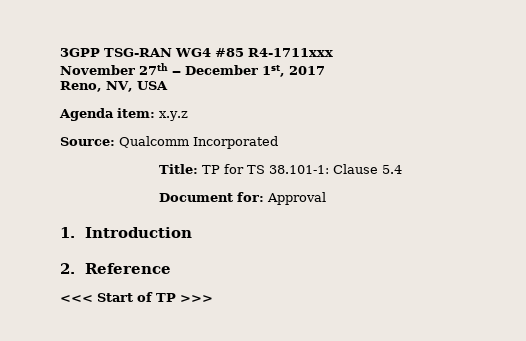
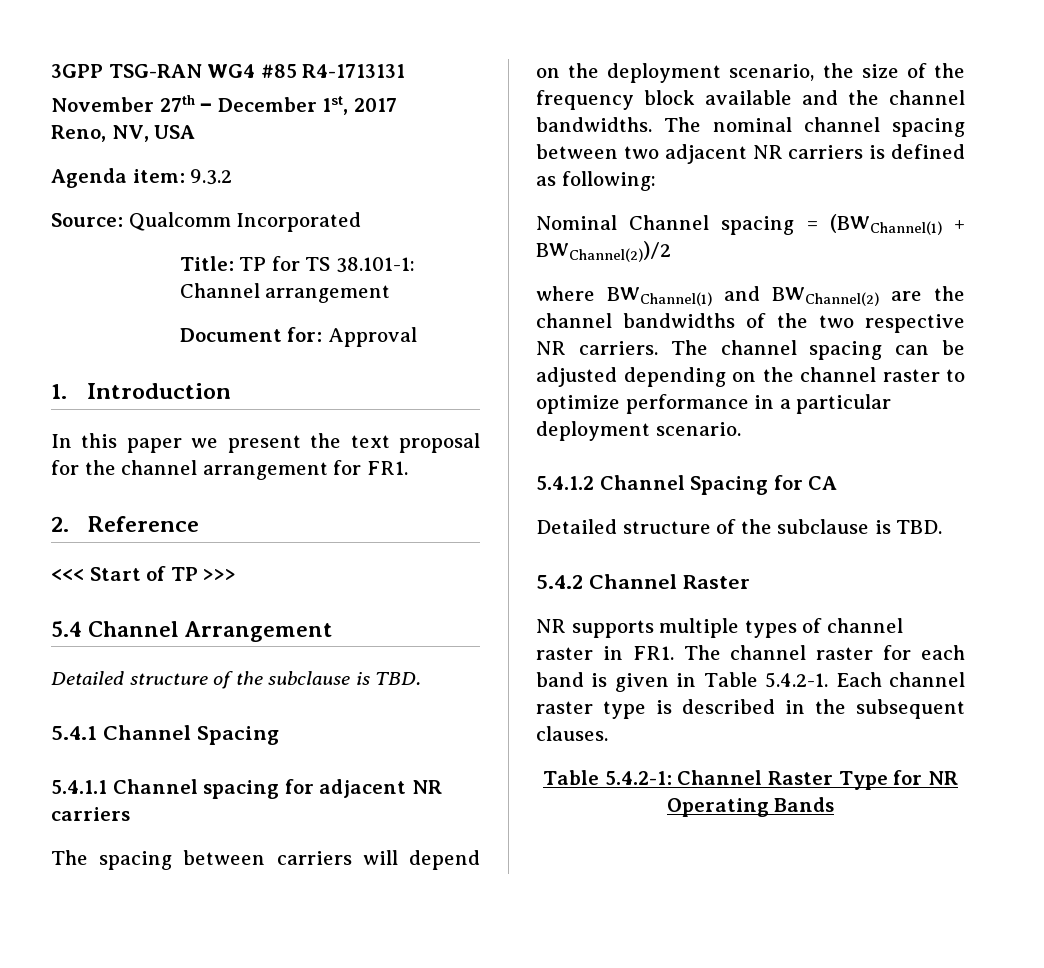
- 3GPP TSG-RAN WG4 #85 R4-1711xxx
+ 3GPP TSG-RAN WG4 #85 R4-1713131
- Agenda item: x.y.z
+ Agenda item: 9.3.2
- Title: TP for TS 38.101-1: Clause 5.4
+ Title: TP for TS 38.101-1: Channel arrangement
+ In this paper we present the text proposal for the channel arrangement for FR1.
+ 5.4 Channel Arrangement
+ Detailed structure of the subclause is TBD.
+ 5.4.1 Channel Spacing
+ 5.4.1.1 Channel spacing for adjacent NR carriers
+ The spacing between carriers will depend on the deployment scenario, the size of the frequency block available and the channel bandwidths. The nominal channel spacing between two adjacent NR carriers is defined as following:
+ Nominal Channel spacing = (BWChannel(1) + BWChannel(2))/2
+ where BWChannel(1) and BWChannel(2) are the channel bandwidths of the two respective NR carriers. The channel spacing can be adjusted depending on the channel raster to optimize performance in a particular deployment scenario.
+ 5.4.1.2 Channel Spacing for CA
+ Detailed structure of the subclause is TBD.
+ 5.4.2 Channel Raster
+ NR supports multiple types of channel raster in FR1. The channel raster for each band is given in Table 5.4.2-1. Each channel raster type is described in the subsequent clauses.
+ Table 5.4.2-1: Channel Raster Type for NR Operating Bands

